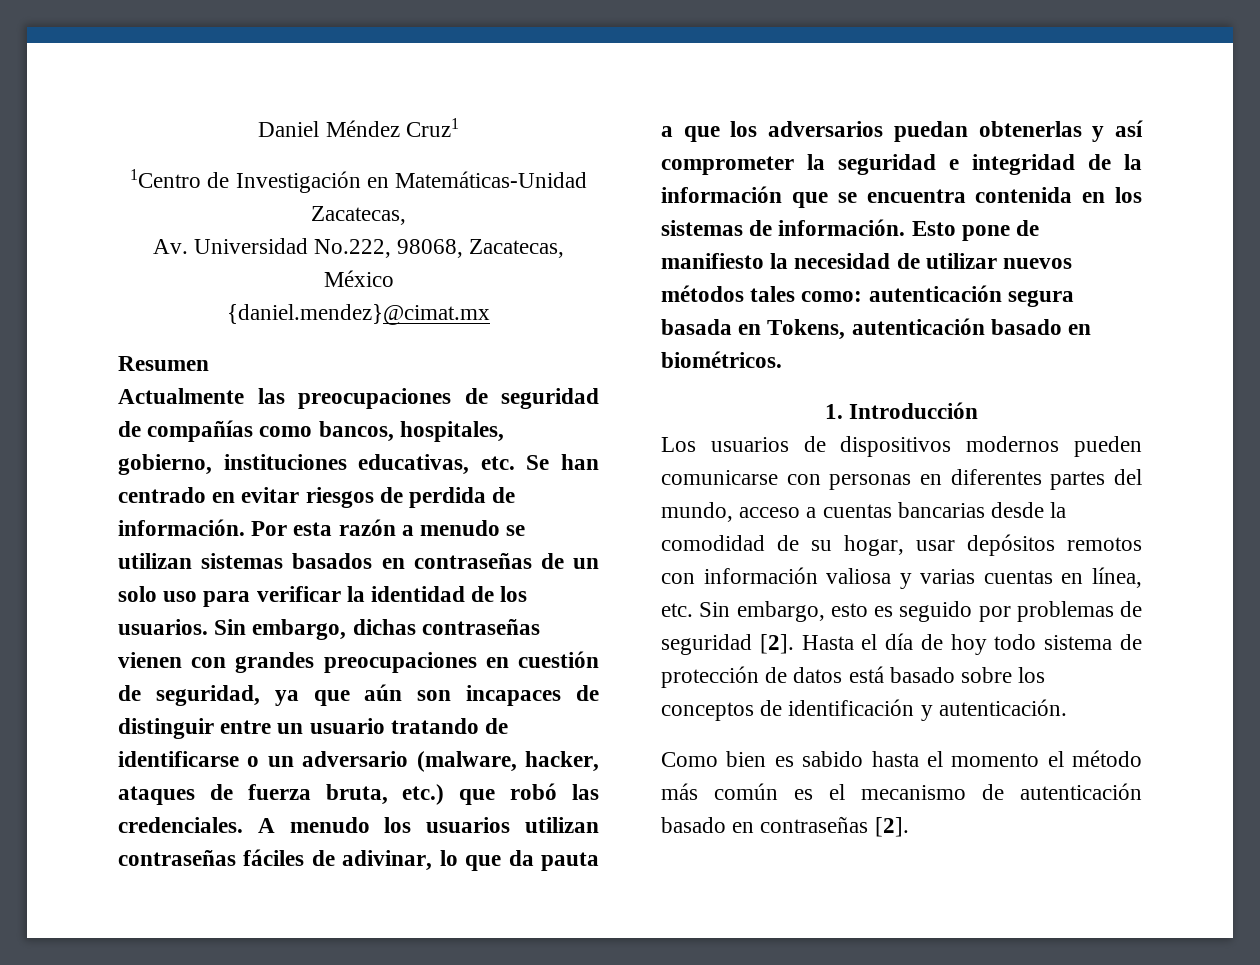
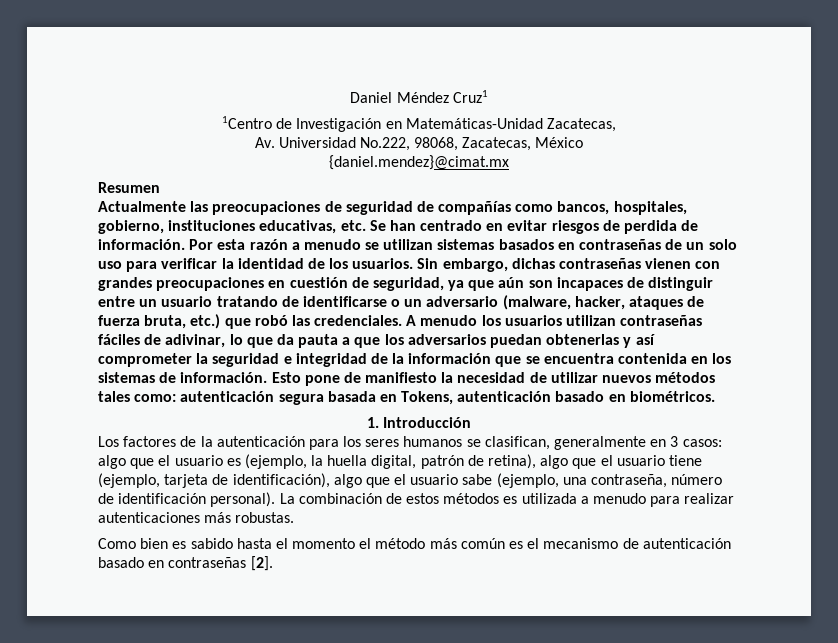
- Los usuarios de dispositivos modernos pueden comunicarse con personas en diferentes partes del mundo, acceso a cuentas bancarias desde la comodidad de su hogar, usar depósitos remotos con información valiosa y varias cuentas en línea, etc. Sin embargo, esto es seguido por problemas de seguridad [2]. Hasta el día de hoy todo sistema de protección de datos está basado sobre los conceptos de identificación y autenticación.
+ Los factores de la autenticación para los seres humanos se clasifican, generalmente en 3 casos: algo que el usuario es (ejemplo, la huella digital, patrón de retina), algo que el usuario tiene (ejemplo, tarjeta de identificación), algo que el usuario sabe (ejemplo, una contraseña, número de identificación personal). La combinación de estos métodos es utilizada a menudo para realizar autenticaciones más robustas.

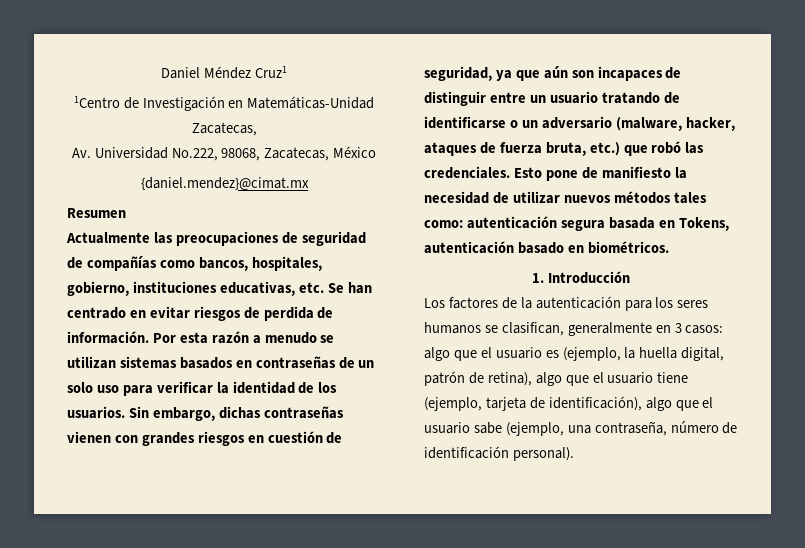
- Sin embargo, dichas contraseñas vienen con grandes preocupaciones en cuestión de seguridad, ya que aún son incapaces de distinguir entre un usuario tratando de identificarse o un adversario (malware, hacker, ataques de fuerza bruta, etc.) que robó las credenciales.
+ Sin embargo, dichas contraseñas vienen con grandes riesgos en cuestión de seguridad, ya que aún son incapaces de distinguir entre un usuario tratando de identificarse o un adversario (malware, hacker, ataques de fuerza bruta, etc.) que robó las credenciales.
- A menudo los usuarios utilizan contraseñas fáciles de adivinar, lo que da pauta a que los adversarios puedan obtenerlas y así comprometer la seguridad e integridad de la información que se encuentra contenida en los sistemas de información.
- La combinación de estos métodos es utilizada a menudo para realizar autenticaciones más robustas.
- Como bien es sabido hasta el momento el método más común es el mecanismo de autenticación basado en contraseñas [2].

